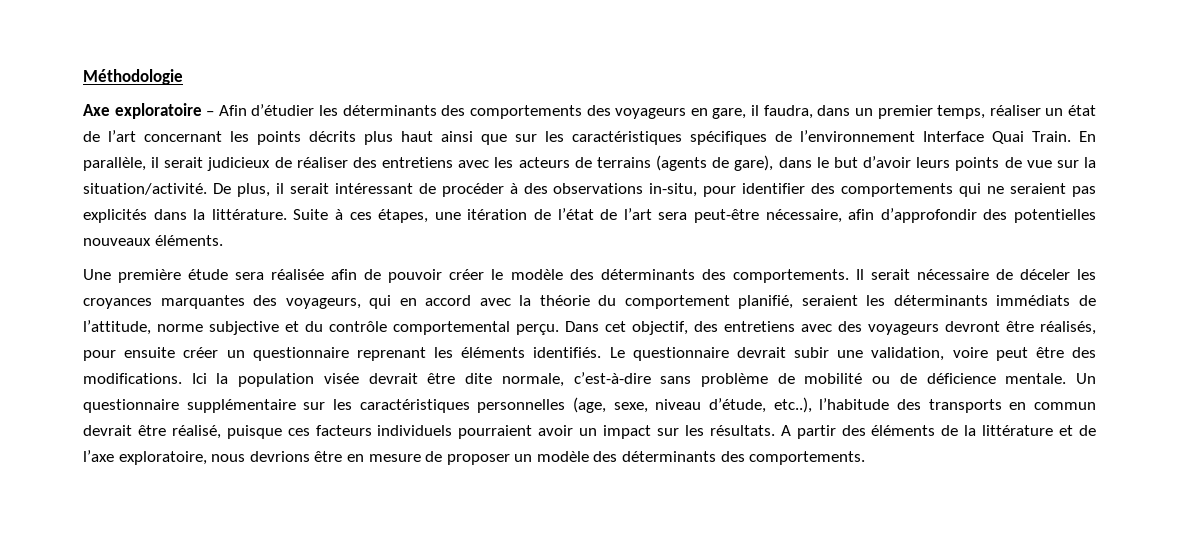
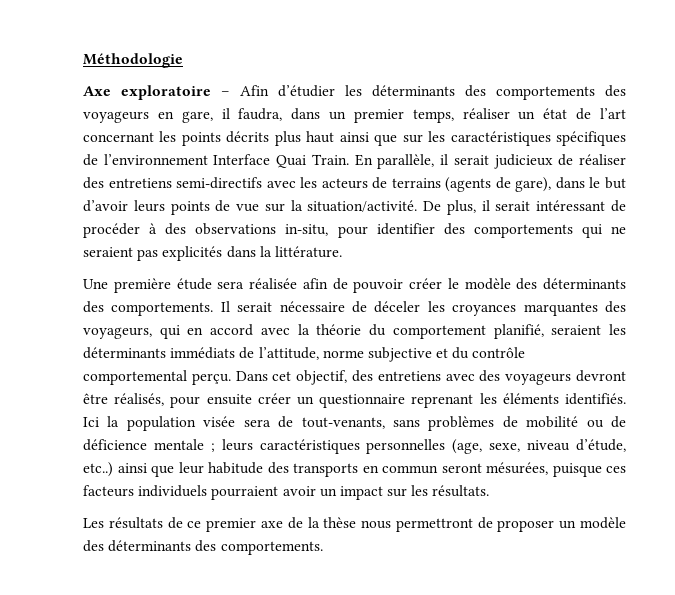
- En parallèle, il serait judicieux de réaliser des entretiens avec les acteurs de terrains (agents de gare), dans le but d’avoir leurs points de vue sur la situation/activité.
+ En parallèle, il serait judicieux de réaliser des entretiens semi-directifs avec les acteurs de terrains (agents de gare), dans le but d’avoir leurs points de vue sur la situation/activité.
- Suite à ces étapes, une itération de l’état de l’art sera peut-être nécessaire, afin d’approfondir des potentielles nouveaux éléments.
- Le questionnaire devrait subir une validation, voire peut être des modifications. Ici la population visée devrait être dite normale, c’est-à-dire sans problème de mobilité ou de déficience mentale. Un questionnaire supplémentaire sur les caractéristiques personnelles (age, sexe, niveau d’étude, etc..), l’habitude des transports en commun devrait être réalisé, puisque ces facteurs individuels pourraient avoir un impact sur les résultats. A partir des éléments de la littérature et de l’axe exploratoire, nous devrions être en mesure de proposer un modèle des déterminants des comportements.
+ Ici la population visée sera de tout-venants, sans problèmes de mobilité ou de déficience mentale ; leurs caractéristiques personnelles (age, sexe, niveau d’étude, etc..) ainsi que leur habitude des transports en commun seront mésurées, puisque ces facteurs individuels pourraient avoir un impact sur les résultats.
+ Les résultats de ce premier axe de la thèse nous permettront de proposer un modèle des déterminants des comportements.

